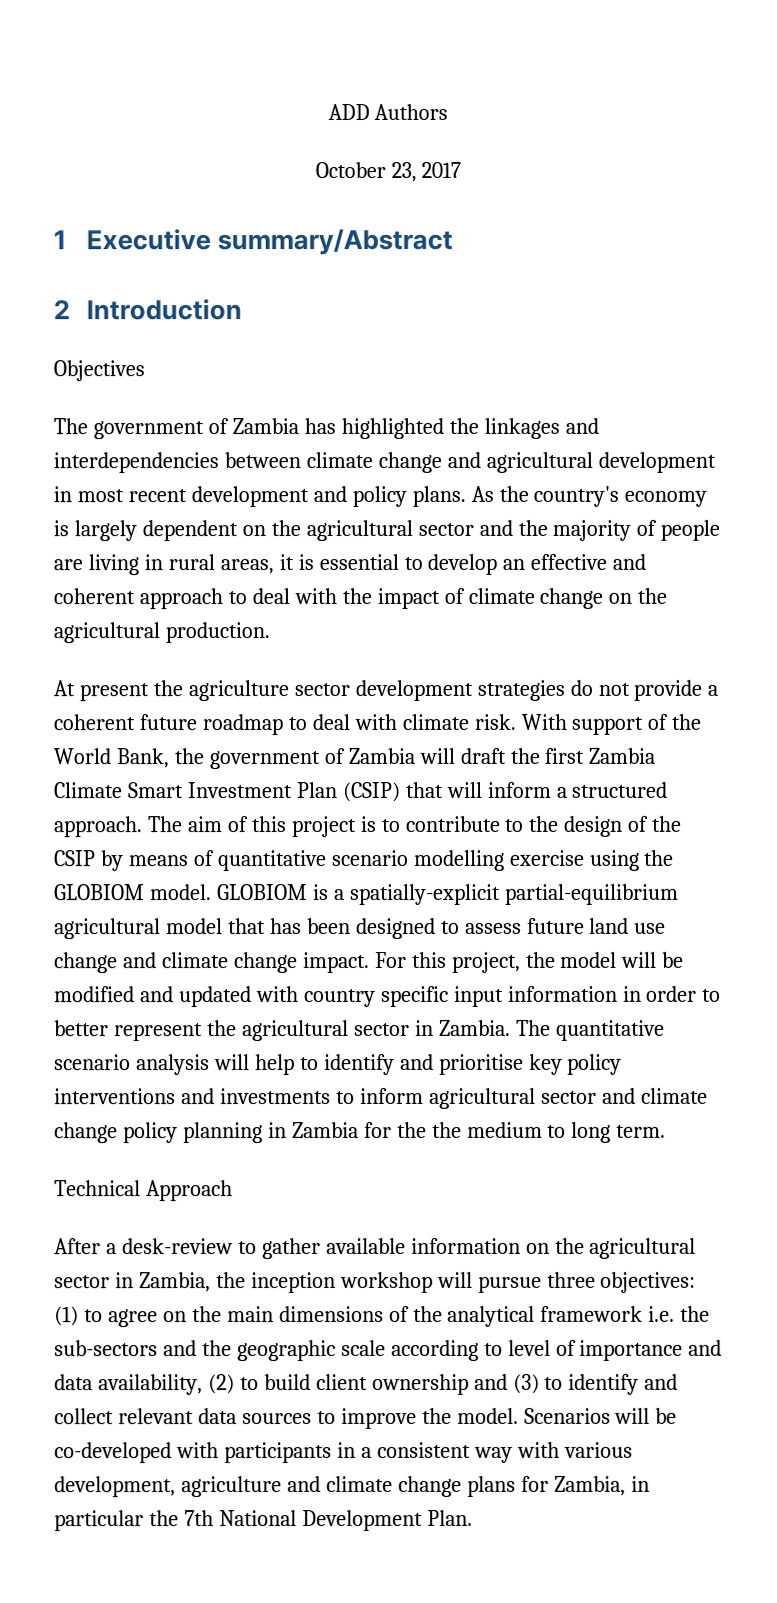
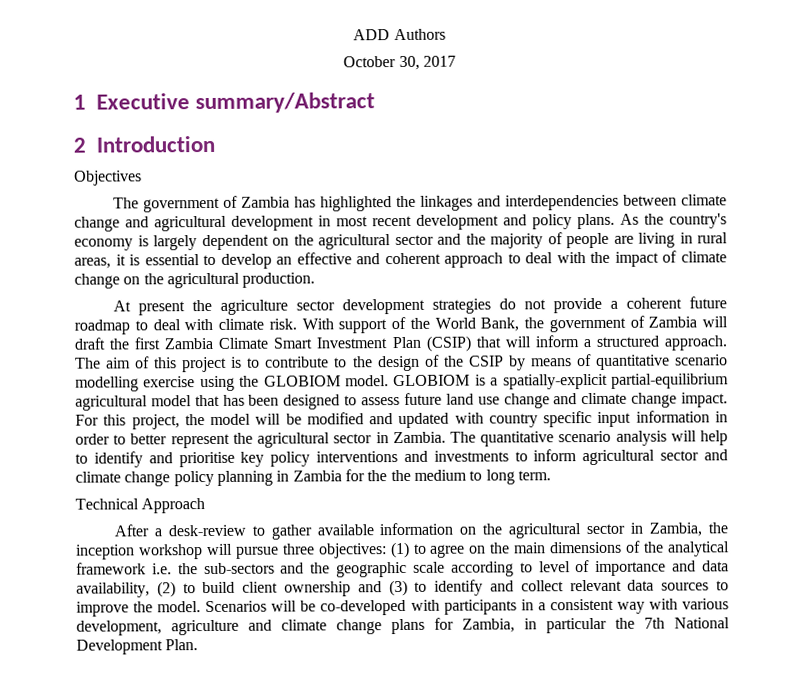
- October 23, 2017
+ October 30, 2017

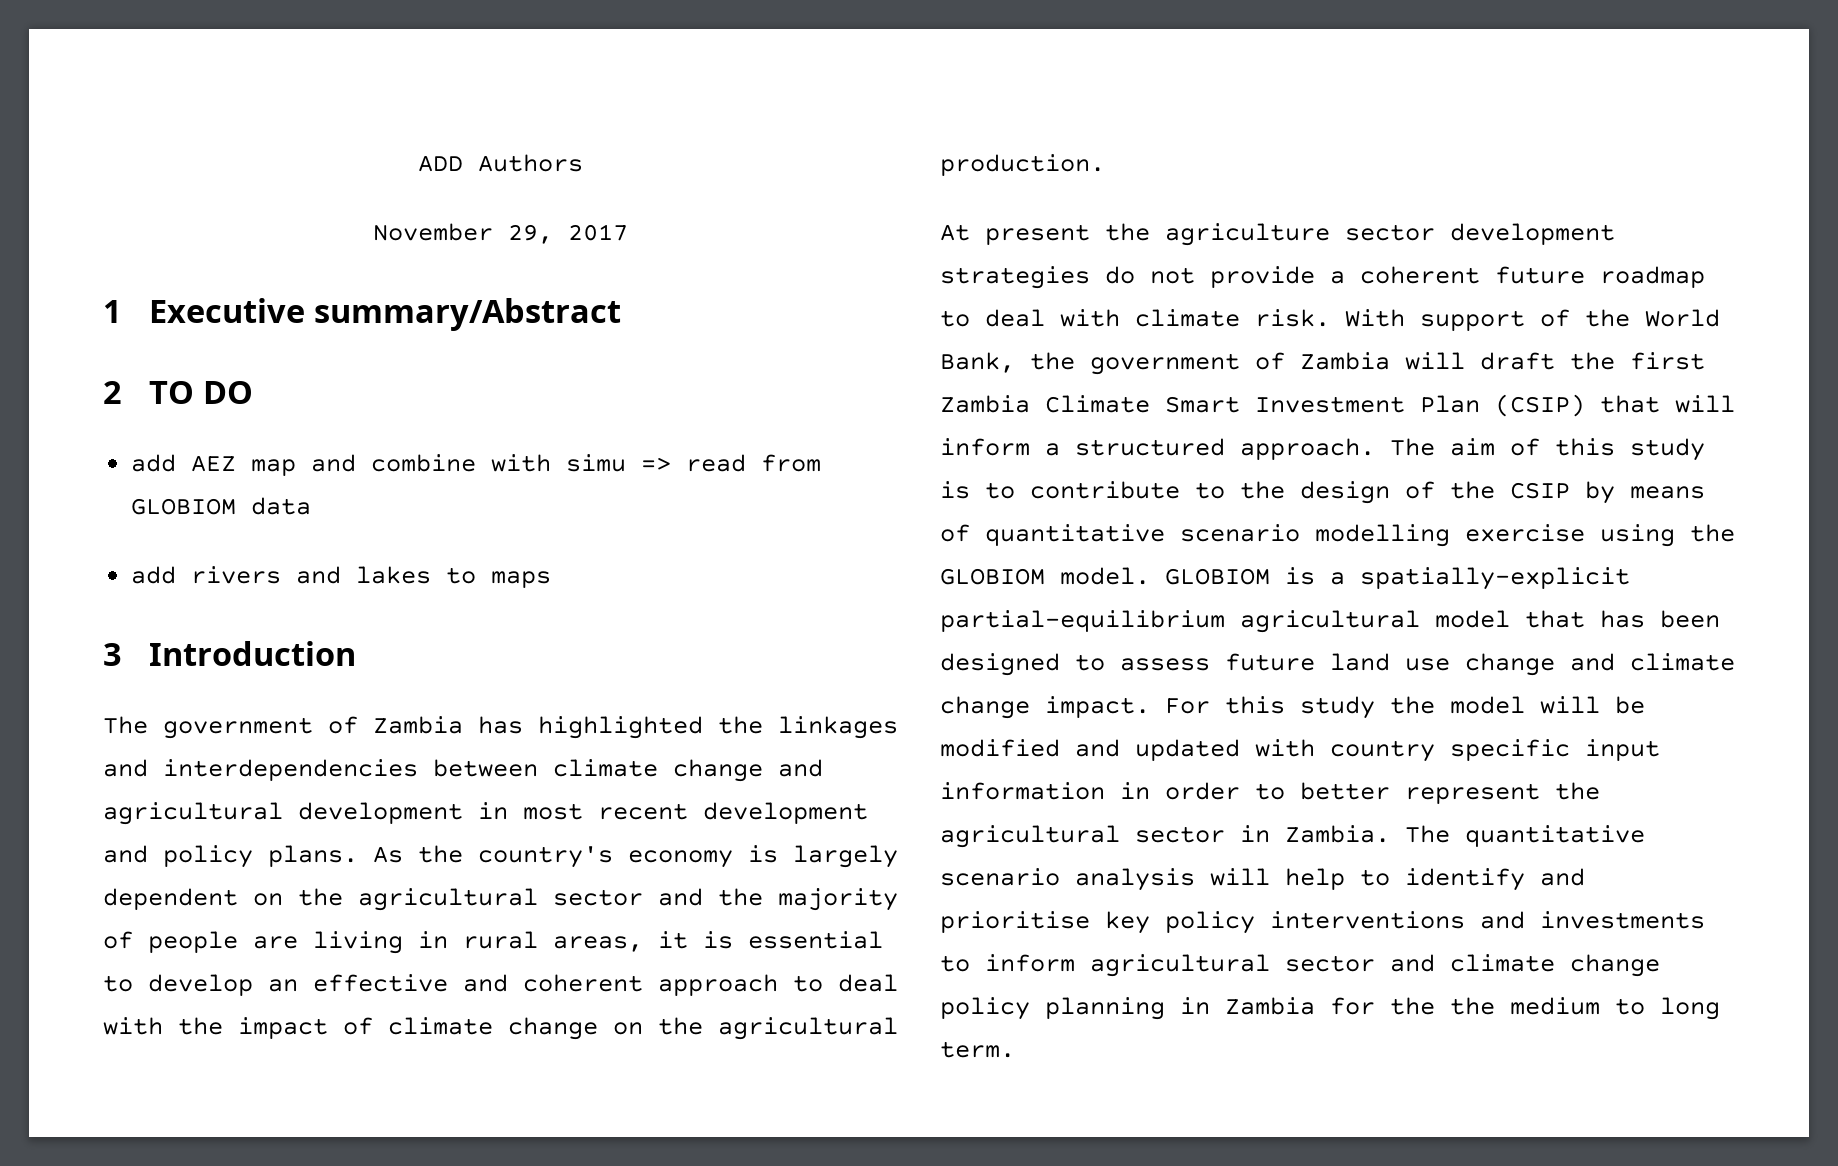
- October 30, 2017
+ November 29, 2017
- 2 Introduction
+ 2 TO DO
+ add AEZ map and combine with simu => read from GLOBIOM data
+ add rivers and lakes to maps
+ 3 Introduction
- Objectives
- The aim of this project is to contribute to the design of the CSIP by means of quantitative scenario modelling exercise using the GLOBIOM model.
+ The aim of this study is to contribute to the design of the CSIP by means of quantitative scenario modelling exercise using the GLOBIOM model.
- For this project, the model will be modified and updated with country specific input information in order to better represent the agricultural sector in Zambia.
+ For this study the model will be modified and updated with country specific input information in order to better represent the agricultural sector in Zambia.
- Technical Approach
- After a desk-review to gather available information on the agricultural sector in Zambia, the inception workshop will pursue three objectives: (1) to agree on the main dimensions of the analytical framework i.e. the sub-sectors and the geographic scale according to level of importance and data availability, (2) to build client ownership and (3) to identify and collect relevant data sources to improve the model. Scenarios will be co-developed with participants in a consistent way with various development, agriculture and climate change plans for Zambia, in particular the 7th National Development Plan.

